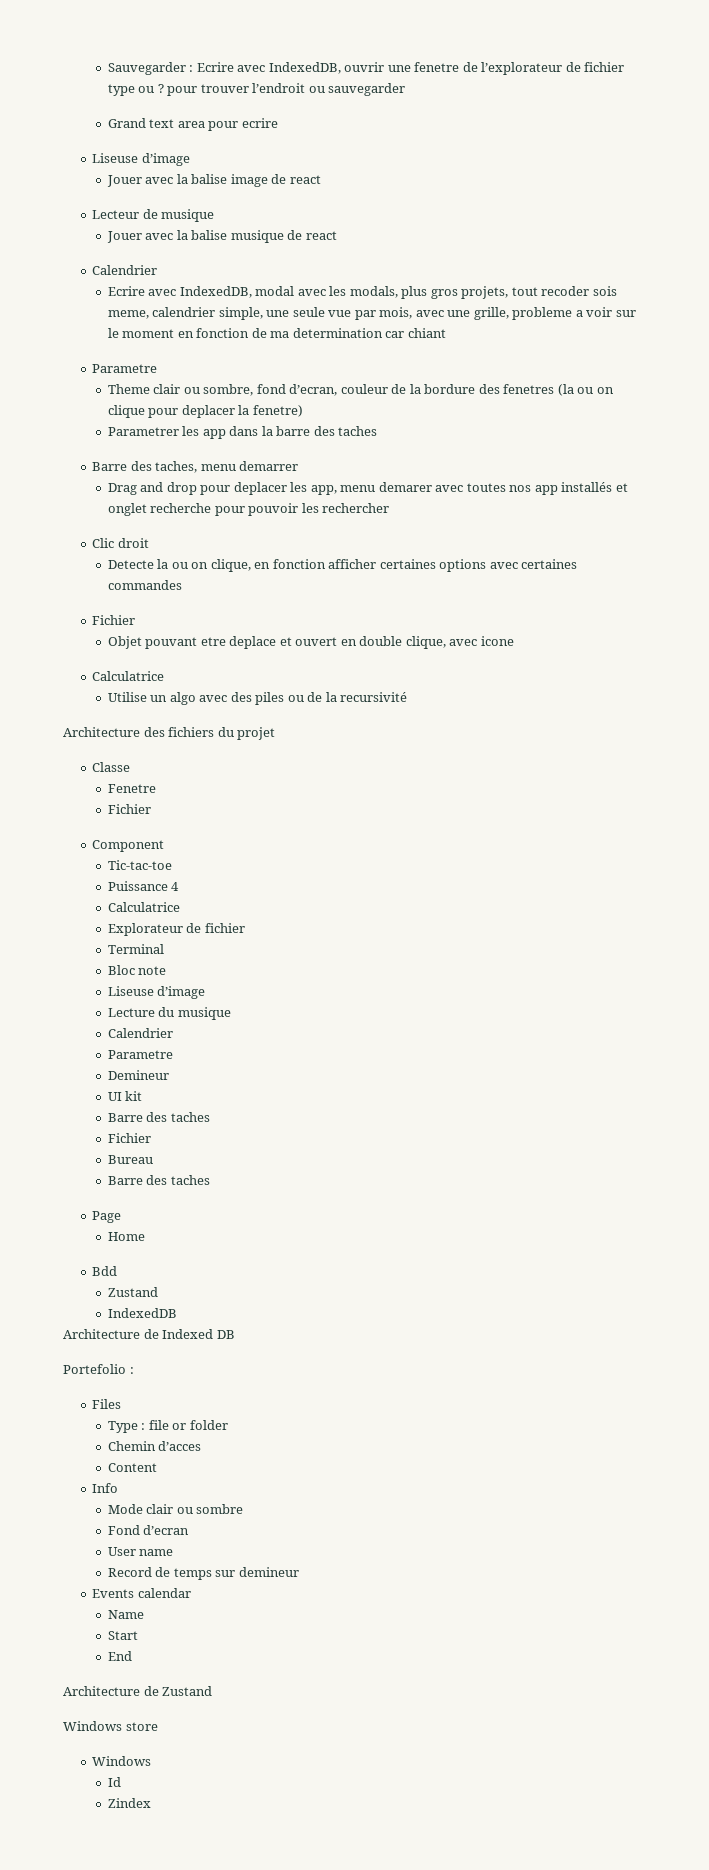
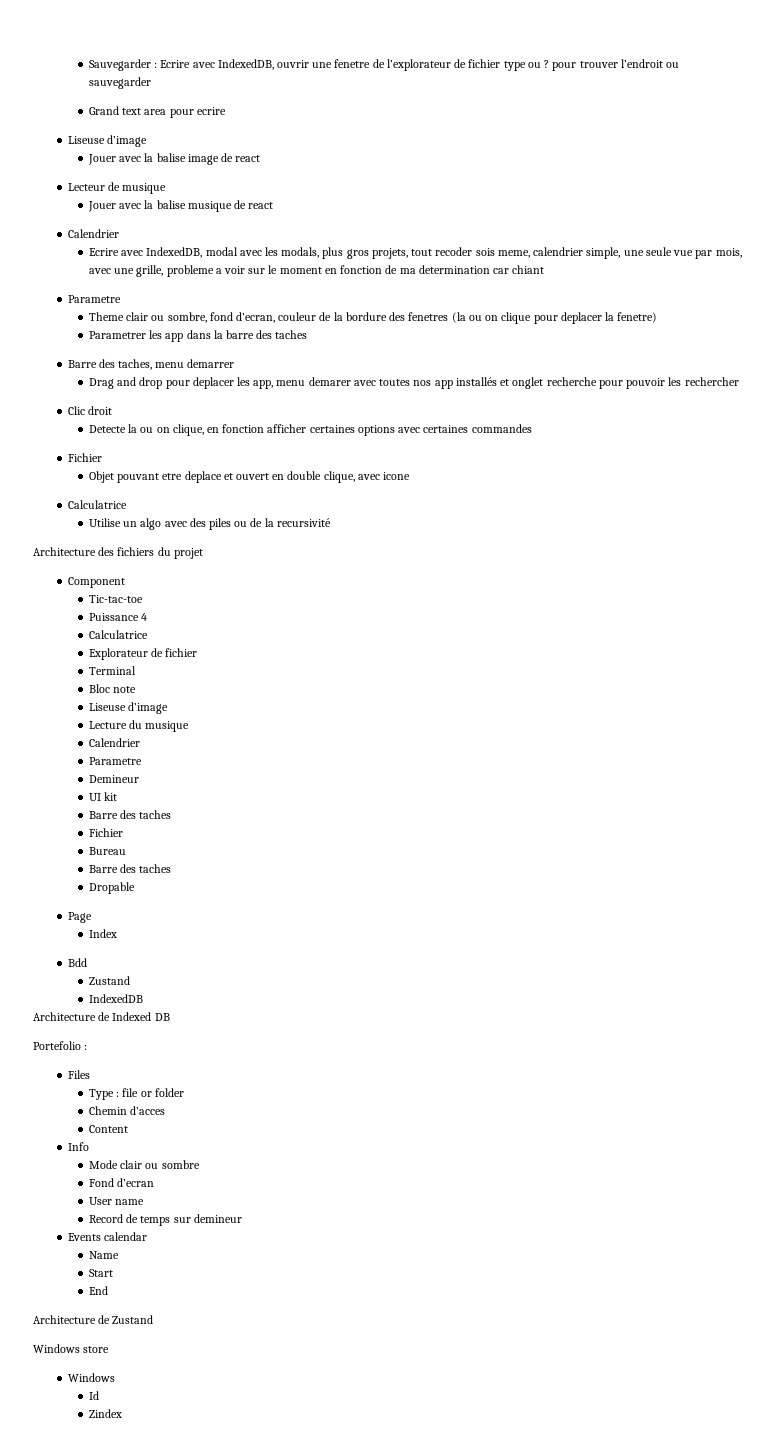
- Classe
- Fenetre
- Fichier
+ Dropable
- Home
+ Index

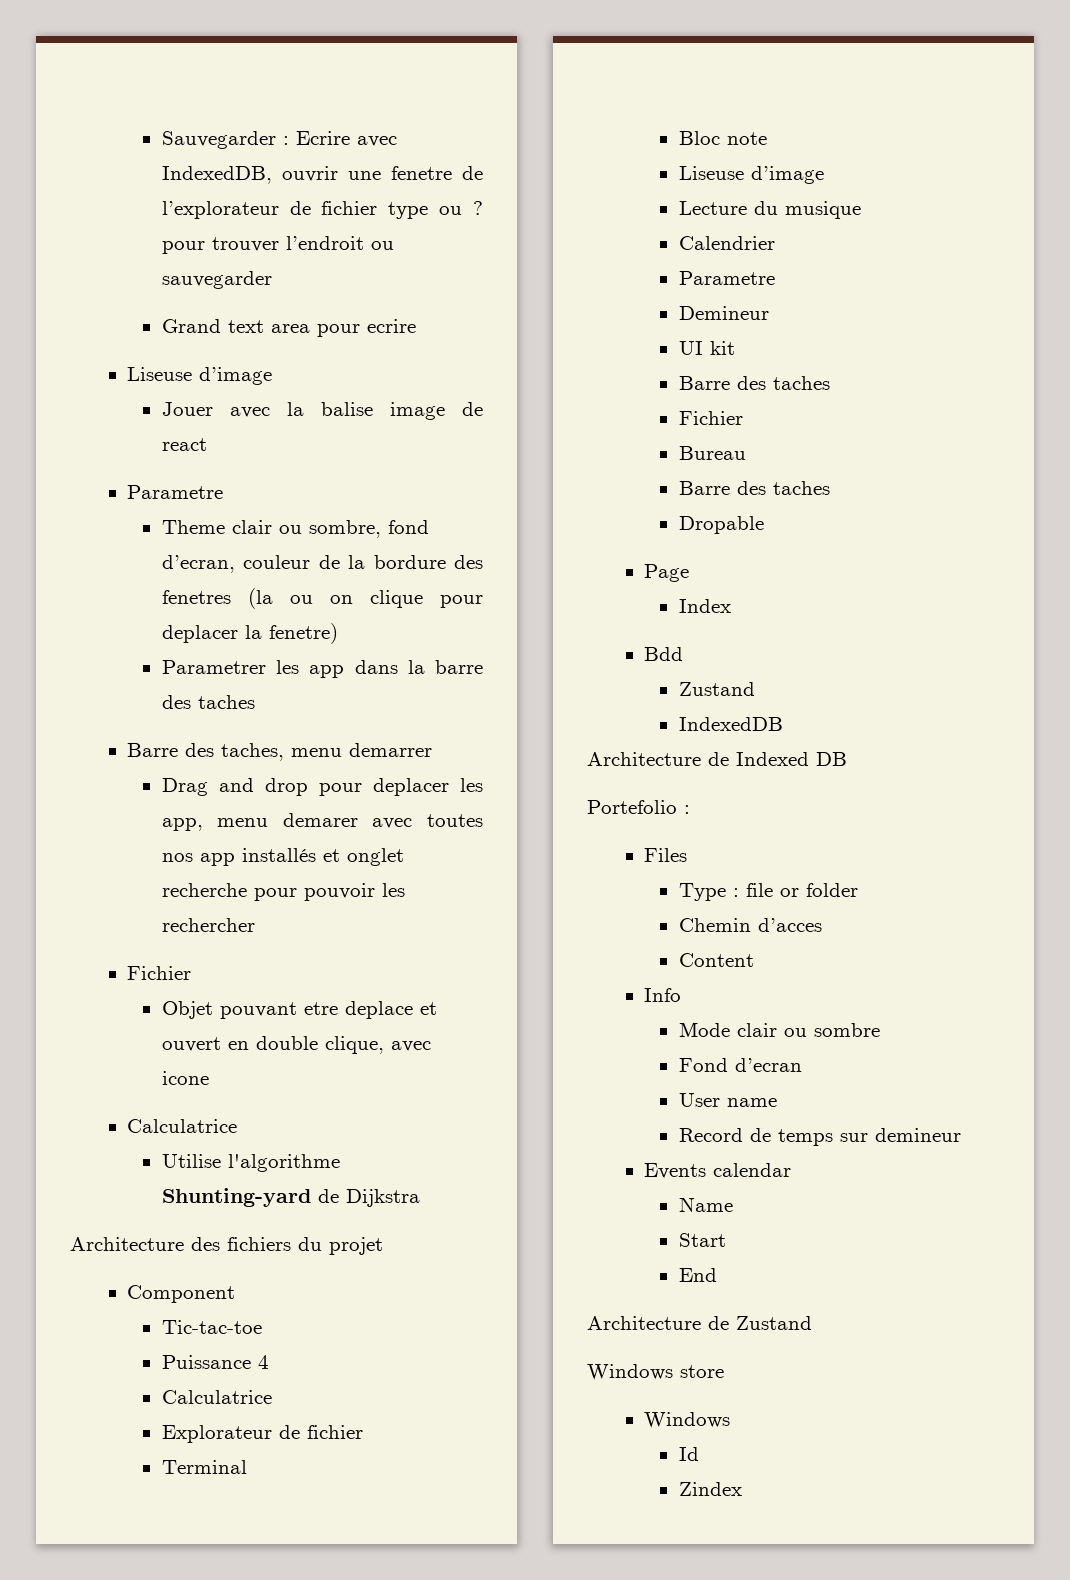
- Lecteur de musique
- Jouer avec la balise musique de react
- Calendrier
- Ecrire avec IndexedDB, modal avec les modals, plus gros projets, tout recoder sois meme, calendrier simple, une seule vue par mois, avec une grille, probleme a voir sur le moment en fonction de ma determination car chiant
- Clic droit
- Detecte la ou on clique, en fonction afficher certaines options avec certaines commandes
- Utilise un algo avec des piles ou de la recursivité
+ Utilise l'algorithme Shunting-yard de Dijkstra

